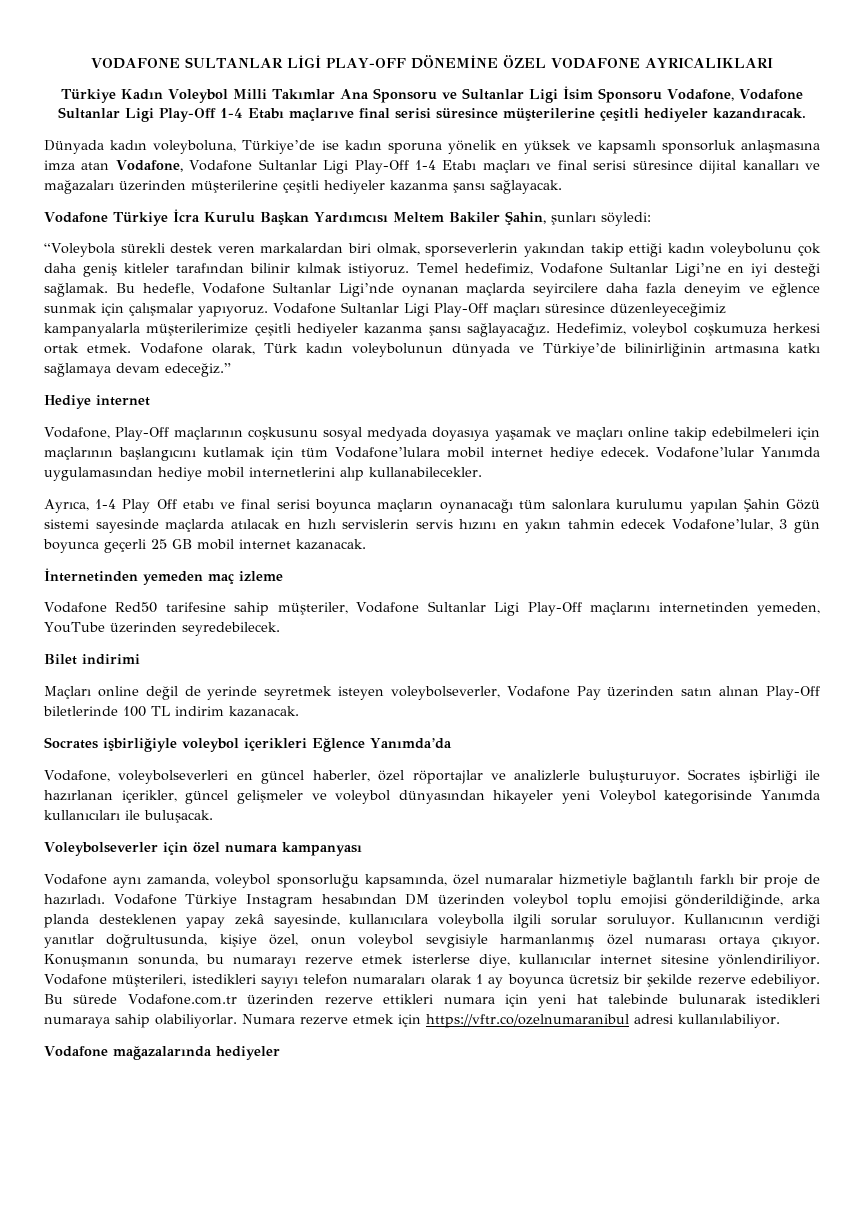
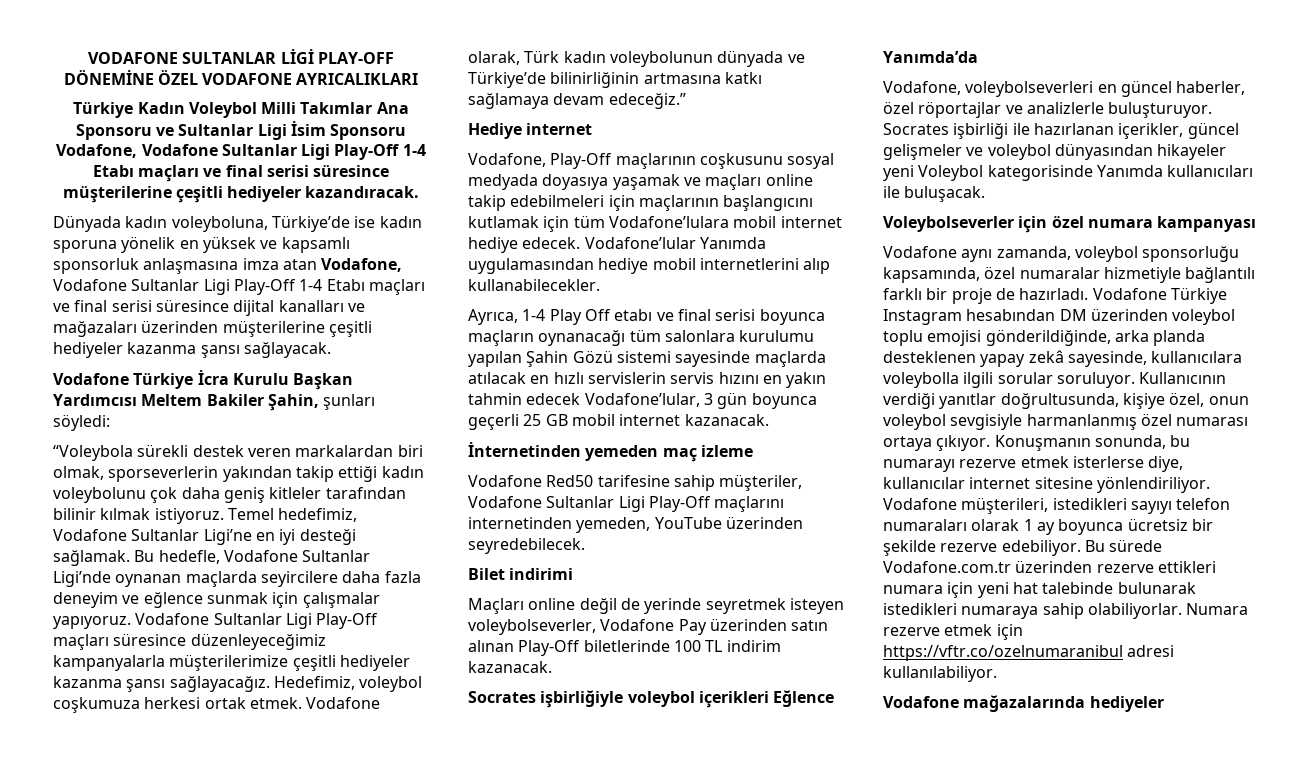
- Türkiye Kadın Voleybol Milli Takımlar Ana Sponsoru ve Sultanlar Ligi İsim Sponsoru Vodafone, Vodafone Sultanlar Ligi Play-Off 1-4 Etabı maçlarıve final serisi süresince müşterilerine çeşitli hediyeler kazandıracak.
+ Türkiye Kadın Voleybol Milli Takımlar Ana Sponsoru ve Sultanlar Ligi İsim Sponsoru Vodafone, Vodafone Sultanlar Ligi Play-Off 1-4 Etabı maçları ve final serisi süresince müşterilerine çeşitli hediyeler kazandıracak.

